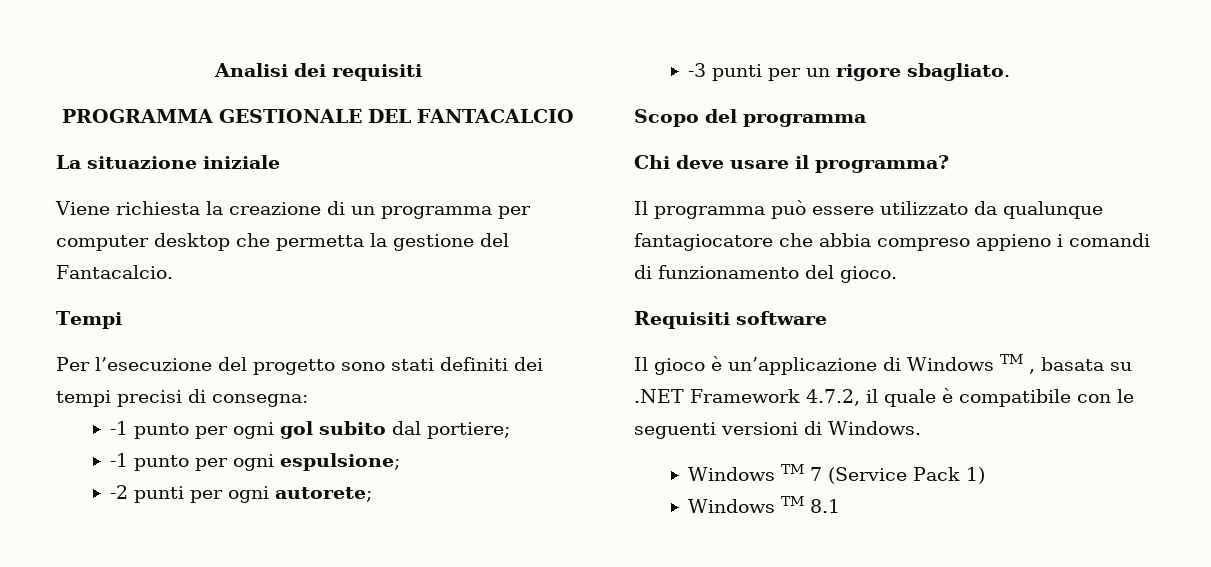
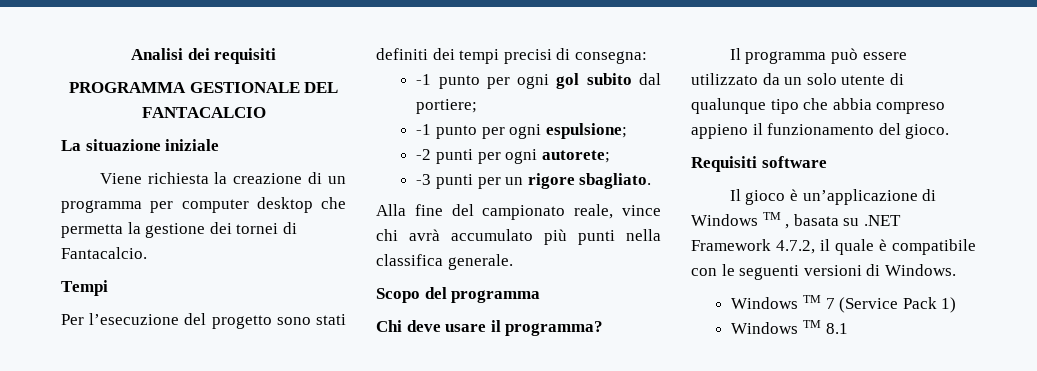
- Viene richiesta la creazione di un programma per computer desktop che permetta la gestione del Fantacalcio.
+ Viene richiesta la creazione di un programma per computer desktop che permetta la gestione dei tornei di Fantacalcio.
+ Alla fine del campionato reale, vince chi avrà accumulato più punti nella classifica generale.
- Il programma può essere utilizzato da qualunque fantagiocatore che abbia compreso appieno i comandi di funzionamento del gioco.
+ Il programma può essere utilizzato da un solo utente di qualunque tipo che abbia compreso appieno il funzionamento del gioco.

